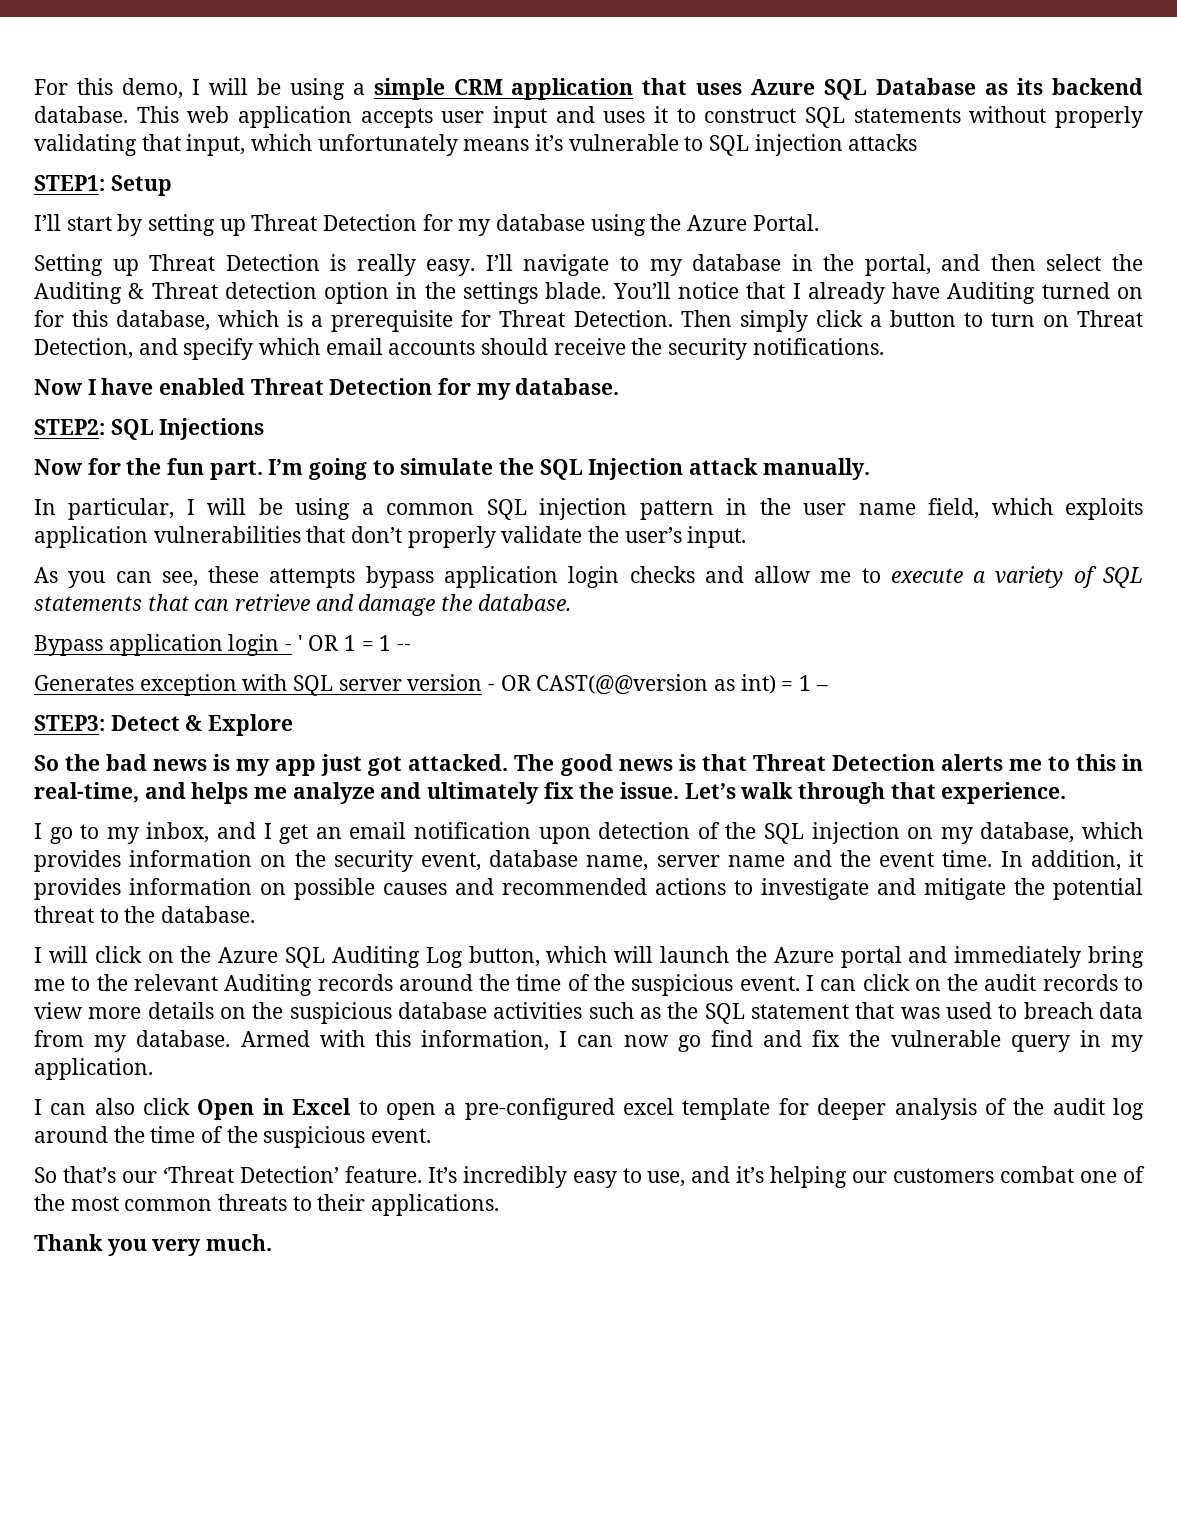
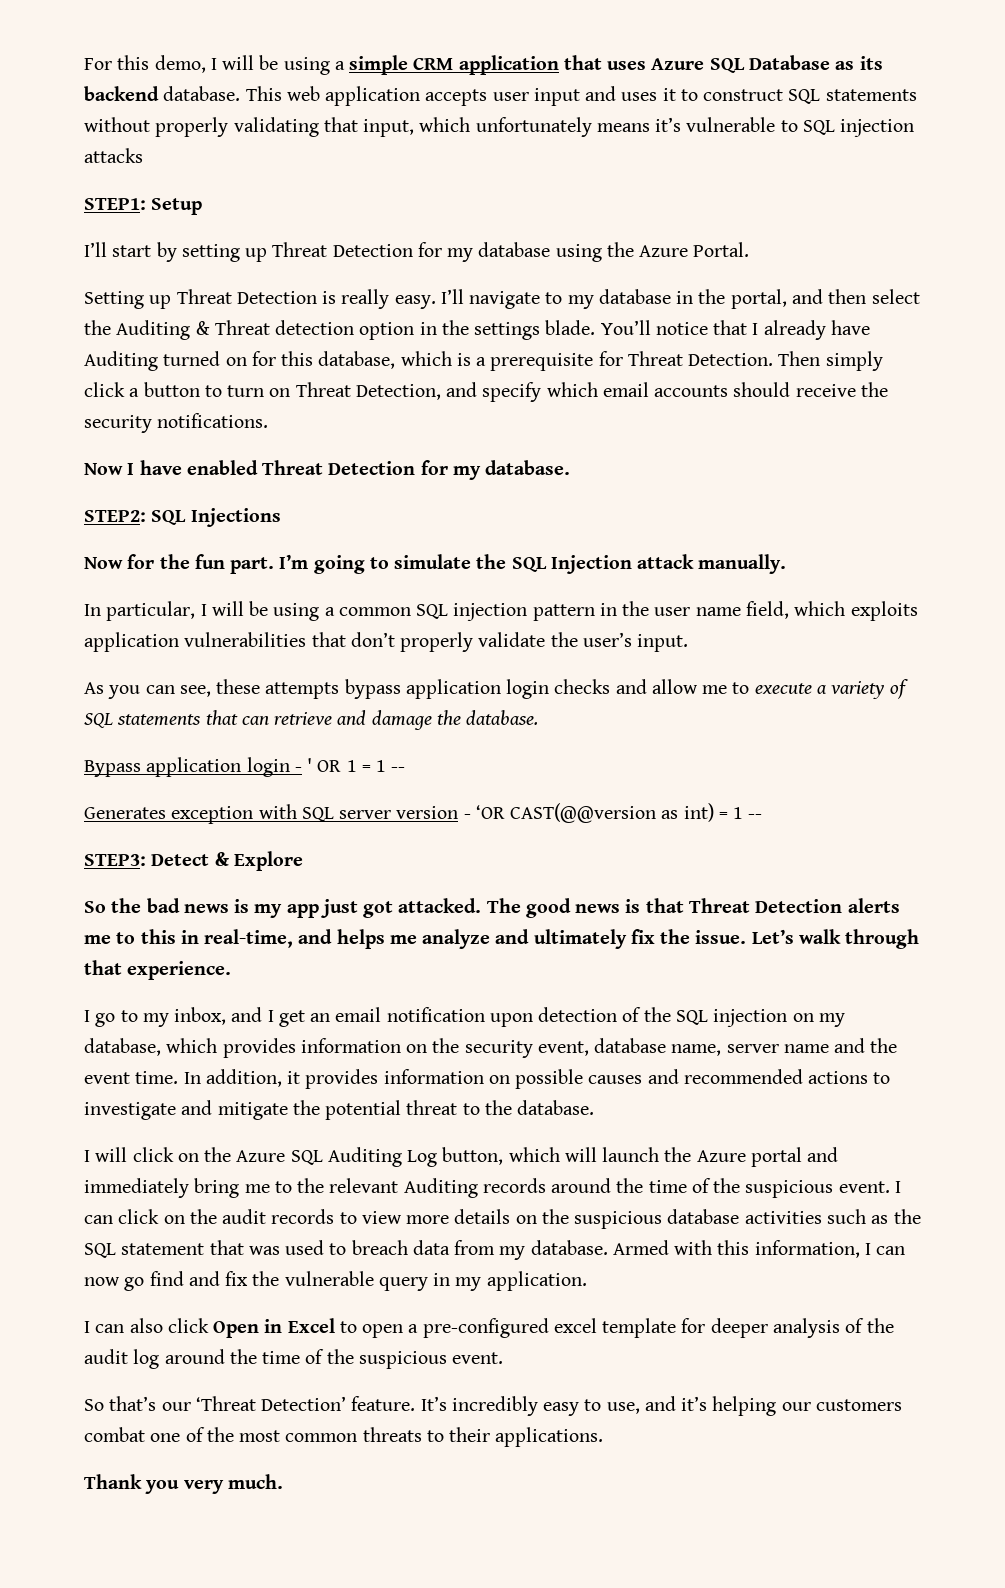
- Generates exception with SQL server version - OR CAST(@@version as int) = 1 –
+ Generates exception with SQL server version - ‘OR CAST(@@version as int) = 1 --

